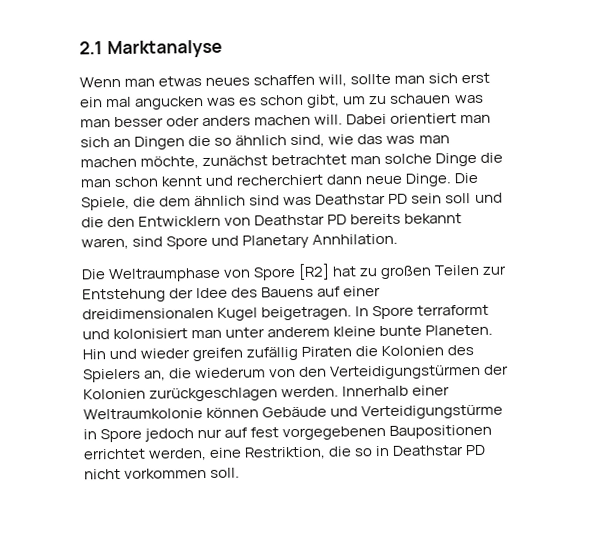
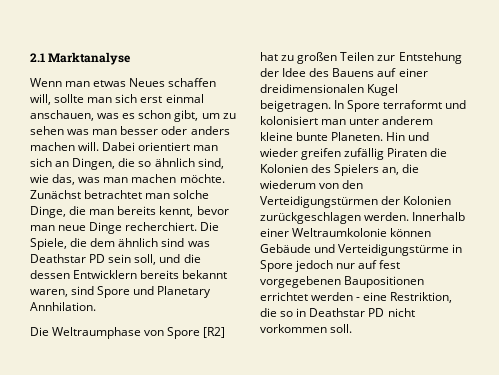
- Wenn man etwas neues schaffen will, sollte man sich erst ein mal angucken was es schon gibt, um zu schauen was man besser oder anders machen will.
+ Wenn man etwas Neues schaffen will, sollte man sich erst einmal anschauen, was es schon gibt, um zu sehen was man besser oder anders machen will.
- Dabei orientiert man sich an Dingen die so ähnlich sind, wie das was man machen möchte, zunächst betrachtet man solche Dinge die man schon kennt und recherchiert dann neue Dinge.
+ Dabei orientiert man sich an Dingen, die so ähnlich sind, wie das, was man machen möchte. Zunächst betrachtet man solche Dinge, die man bereits kennt, bevor man neue Dinge recherchiert.
- Die Spiele, die dem ähnlich sind was Deathstar PD sein soll und die den Entwicklern von Deathstar PD bereits bekannt waren, sind Spore und Planetary Annhilation.
+ Die Spiele, die dem ähnlich sind was Deathstar PD sein soll, und die dessen Entwicklern bereits bekannt waren, sind Spore und Planetary Annhilation.
- Innerhalb einer Weltraumkolonie können Gebäude und Verteidigungstürme in Spore jedoch nur auf fest vorgegebenen Baupositionen errichtet werden, eine Restriktion, die so in Deathstar PD nicht vorkommen soll.
+ Innerhalb einer Weltraumkolonie können Gebäude und Verteidigungstürme in Spore jedoch nur auf fest vorgegebenen Baupositionen errichtet werden - eine Restriktion, die so in Deathstar PD nicht vorkommen soll.

